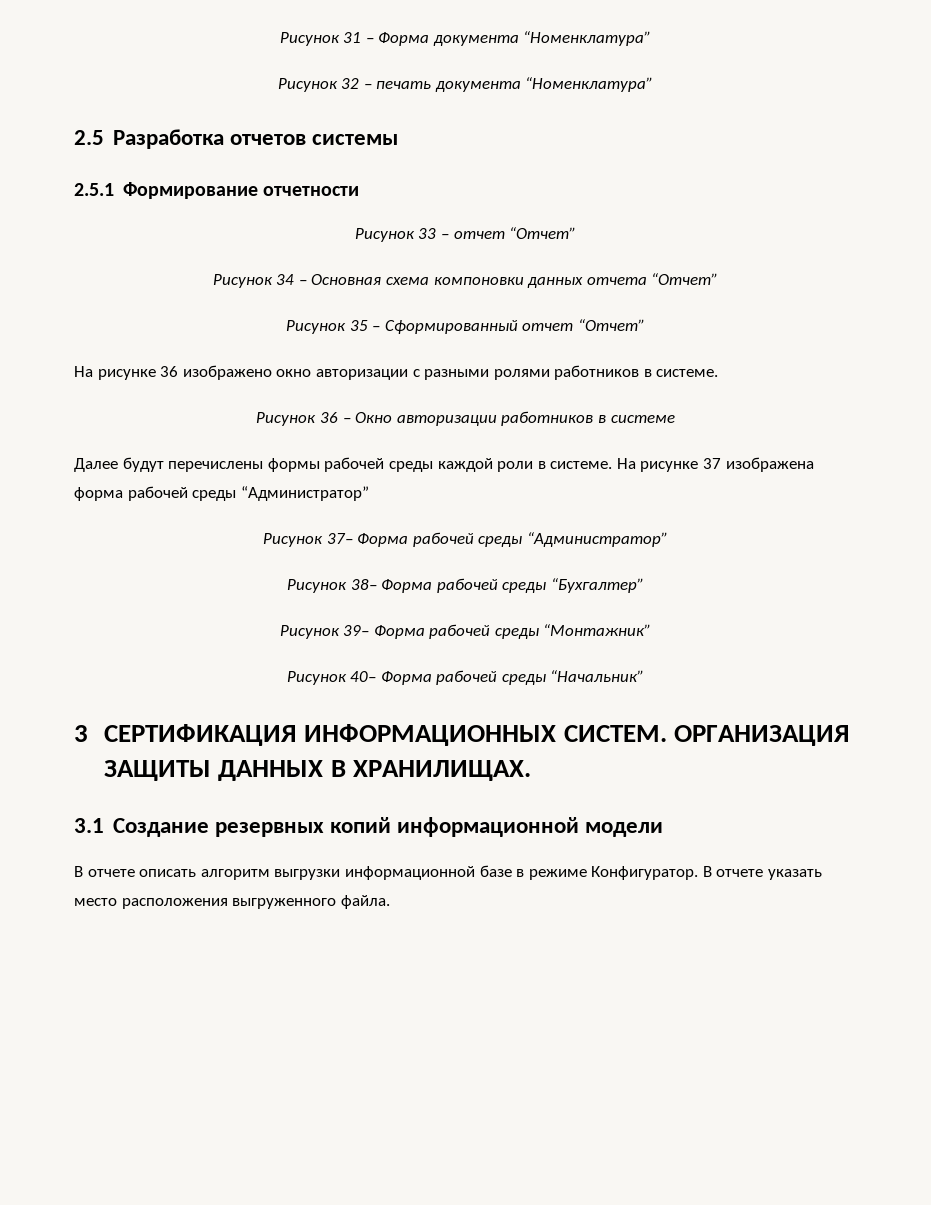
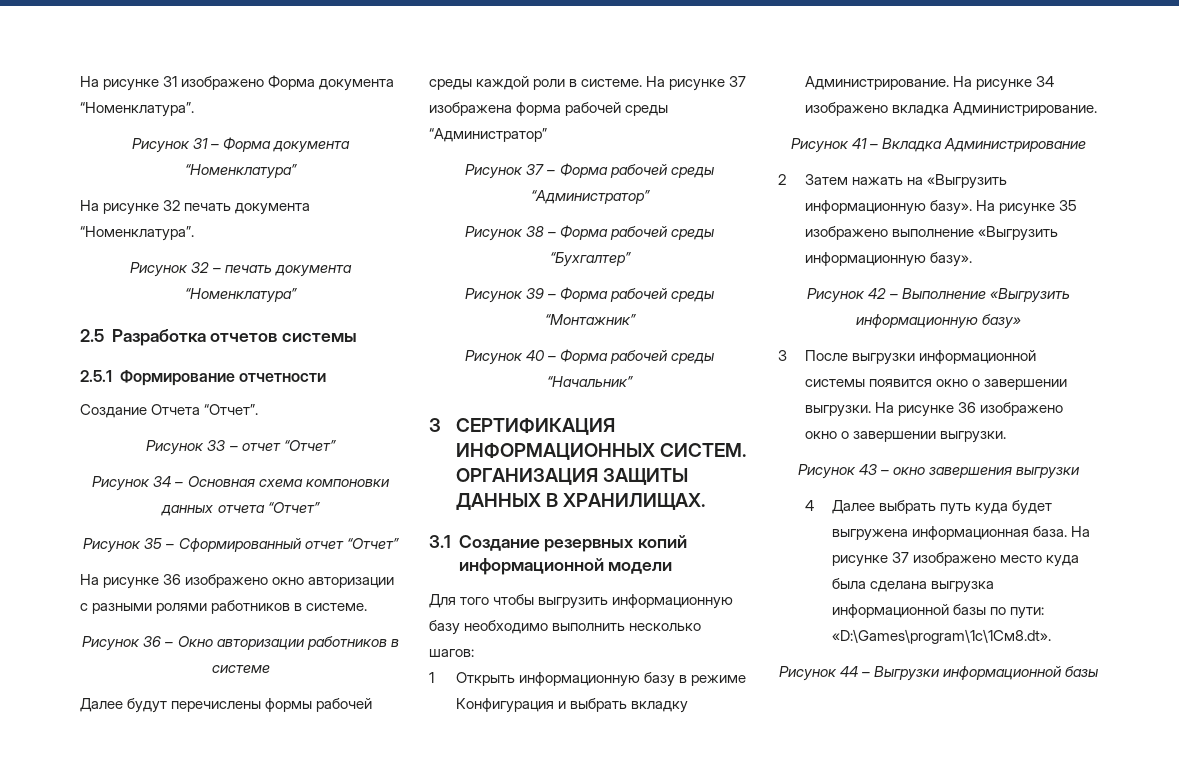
+ На рисунке 31 изображено Форма документа “Номенклатура”.
+ На рисунке 32 печать документа “Номенклатура”.
+ Создание Отчета “Отчет”.
- Рисунок 37– Форма рабочей среды “Администратор”
+ Рисунок 37 – Форма рабочей среды “Администратор”
- Рисунок 38– Форма рабочей среды “Бухгалтер”
+ Рисунок 38 – Форма рабочей среды “Бухгалтер”
- Рисунок 39– Форма рабочей среды “Монтажник”
+ Рисунок 39 – Форма рабочей среды “Монтажник”
- Рисунок 40– Форма рабочей среды “Начальник”
+ Рисунок 40 – Форма рабочей среды “Начальник”
- В отчете описать алгоритм выгрузки информационной базе в режиме Конфигуратор. В отчете указать место расположения выгруженного файла.
+ Для того чтобы выгрузить информационную базу необходимо выполнить несколько шагов:
+ 1 Открыть информационную базу в режиме Конфигурация и выбрать вкладку Администрирование. На рисунке 34 изображено вкладка Администрирование.
+ Рисунок 41 – Вкладка Администрирование
+ 2 Затем нажать на «Выгрузить информационную базу». На рисунке 35 изображено выполнение «Выгрузить информационную базу».
+ Рисунок 42 – Выполнение «Выгрузить информационную базу»
+ 3 После выгрузки информационной системы появится окно о завершении выгрузки. На рисунке 36 изображено окно о завершении выгрузки.
+ Рисунок 43 – окно завершения выгрузки
+ 4 Далее выбрать путь куда будет выгружена информационная база. На рисунке 37 изображено место куда была сделана выгрузка информационной базы по пути: «D:\Games\program\1с\1См8.dt».
+ Рисунок 44 – Выгрузки информационной базы

